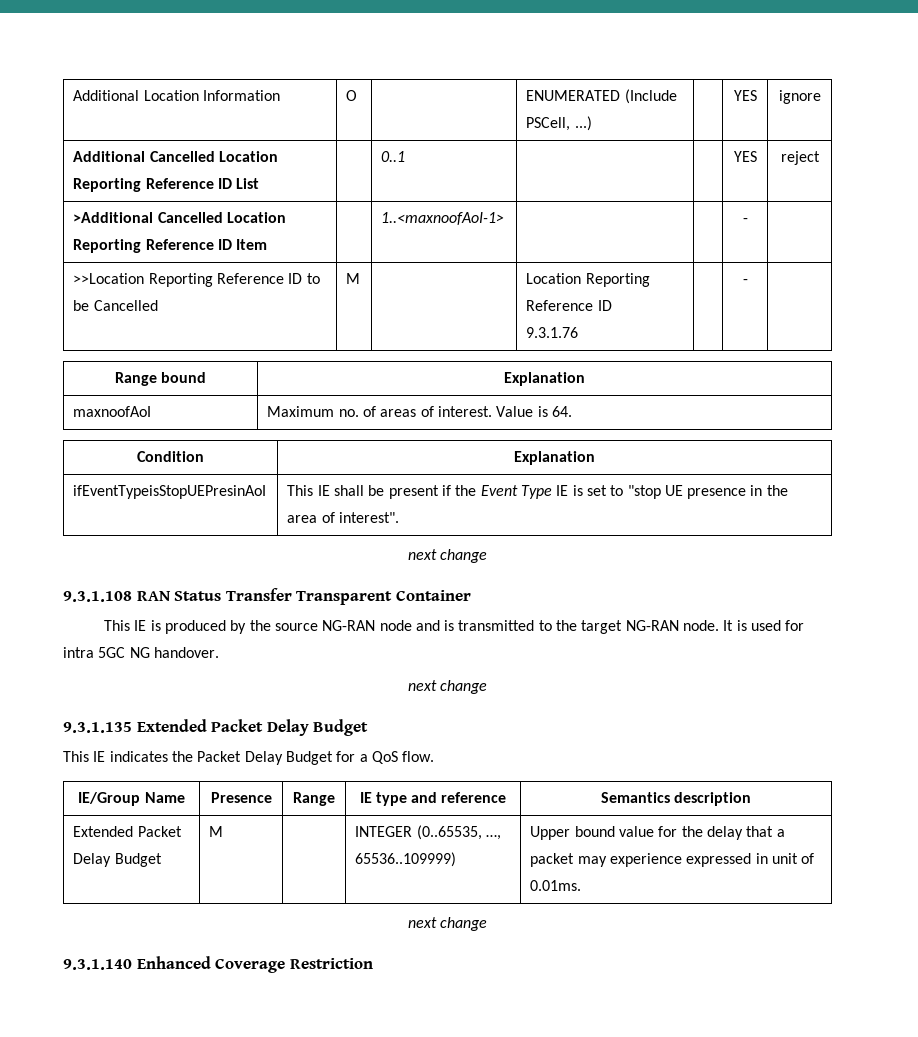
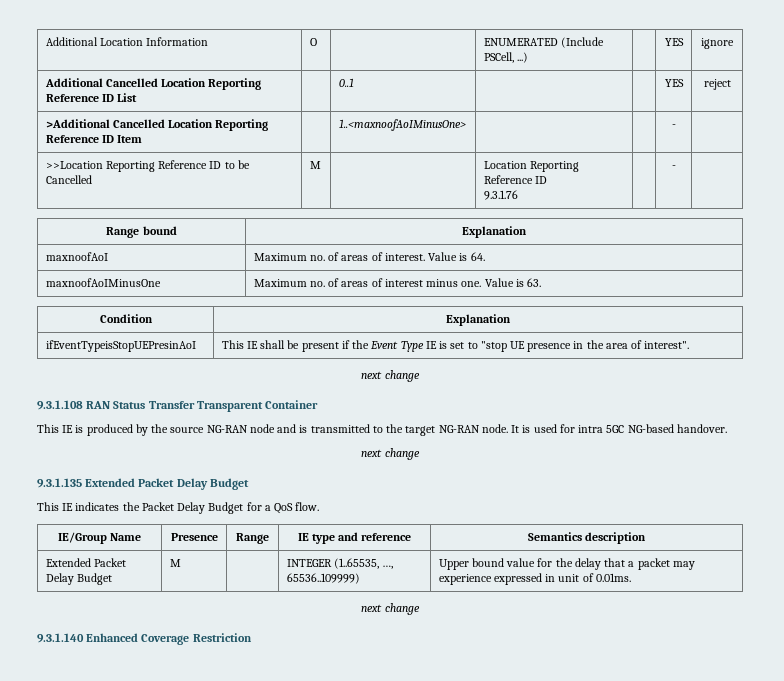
- >Additional Cancelled Location Reporting Reference ID Item | | 1..<maxnoofAoI-1> | | | - |
+ >Additional Cancelled Location Reporting Reference ID Item | | 1..<maxnoofAoIMinusOne> | | | - |
+ maxnoofAoIMinusOne | Maximum no. of areas of interest minus one. Value is 63.
- It is used for intra 5GC NG handover.
+ It is used for intra 5GC NG-based handover.
- Extended Packet Delay Budget | M | | INTEGER (0..65535, …, 65536..109999) | Upper bound value for the delay that a packet may experience expressed in unit of 0.01ms.
+ Extended Packet Delay Budget | M | | INTEGER (1..65535, …, 65536..109999) | Upper bound value for the delay that a packet may experience expressed in unit of 0.01ms.

